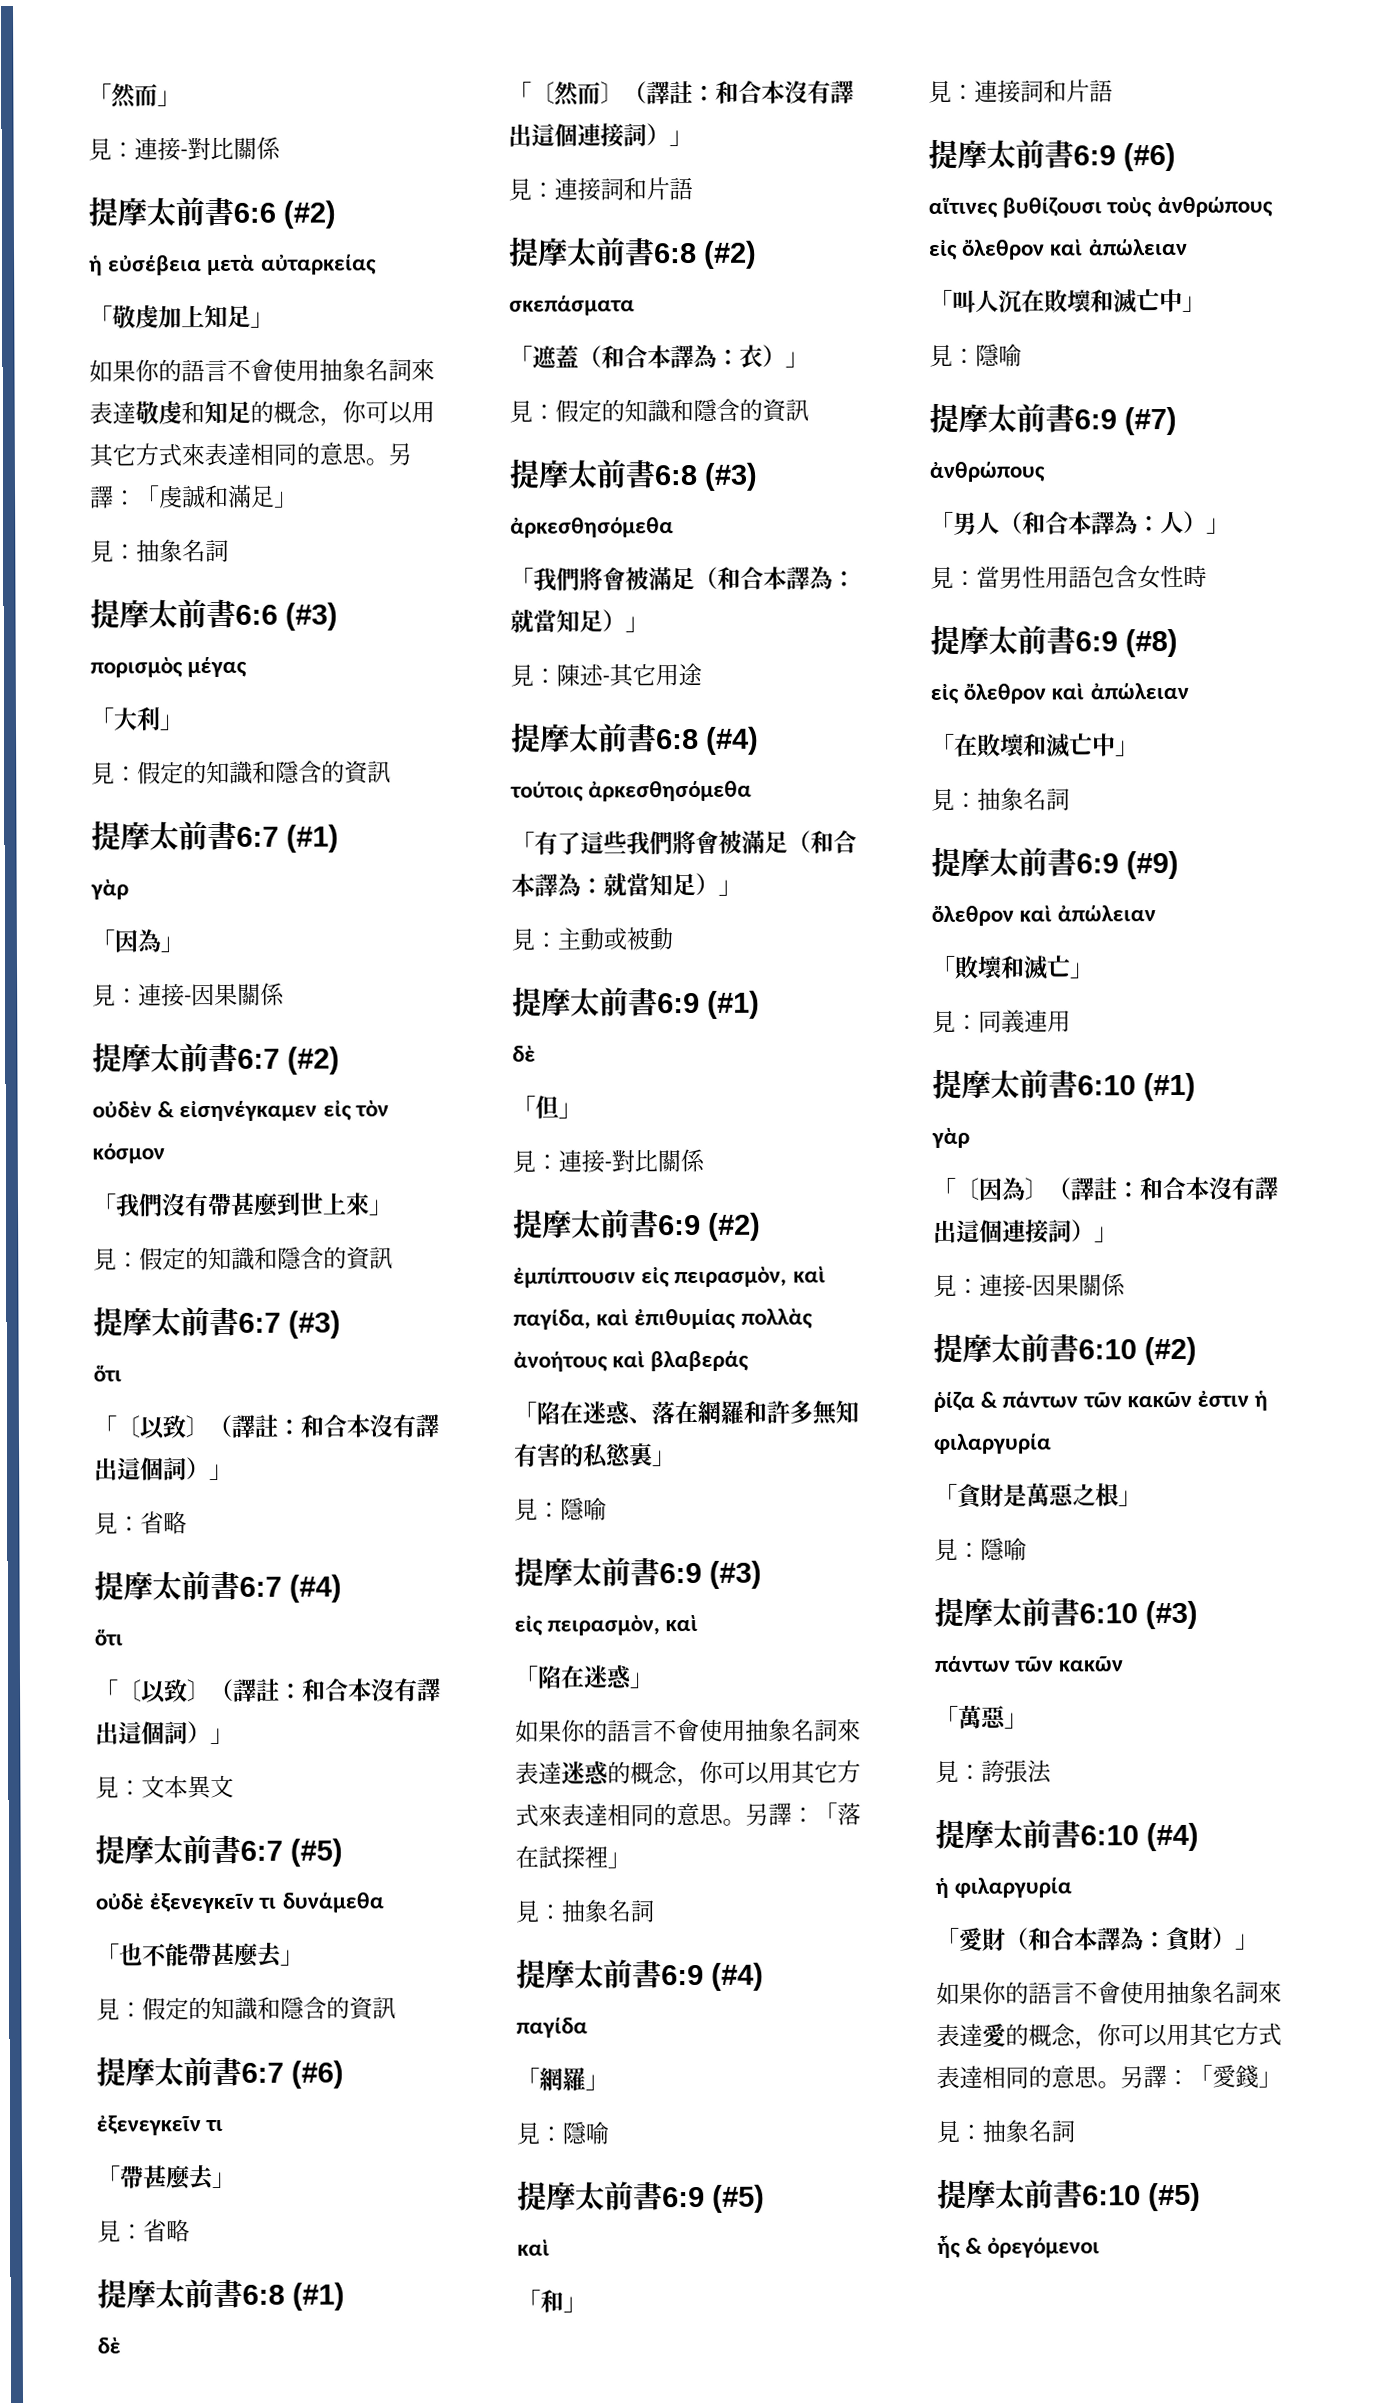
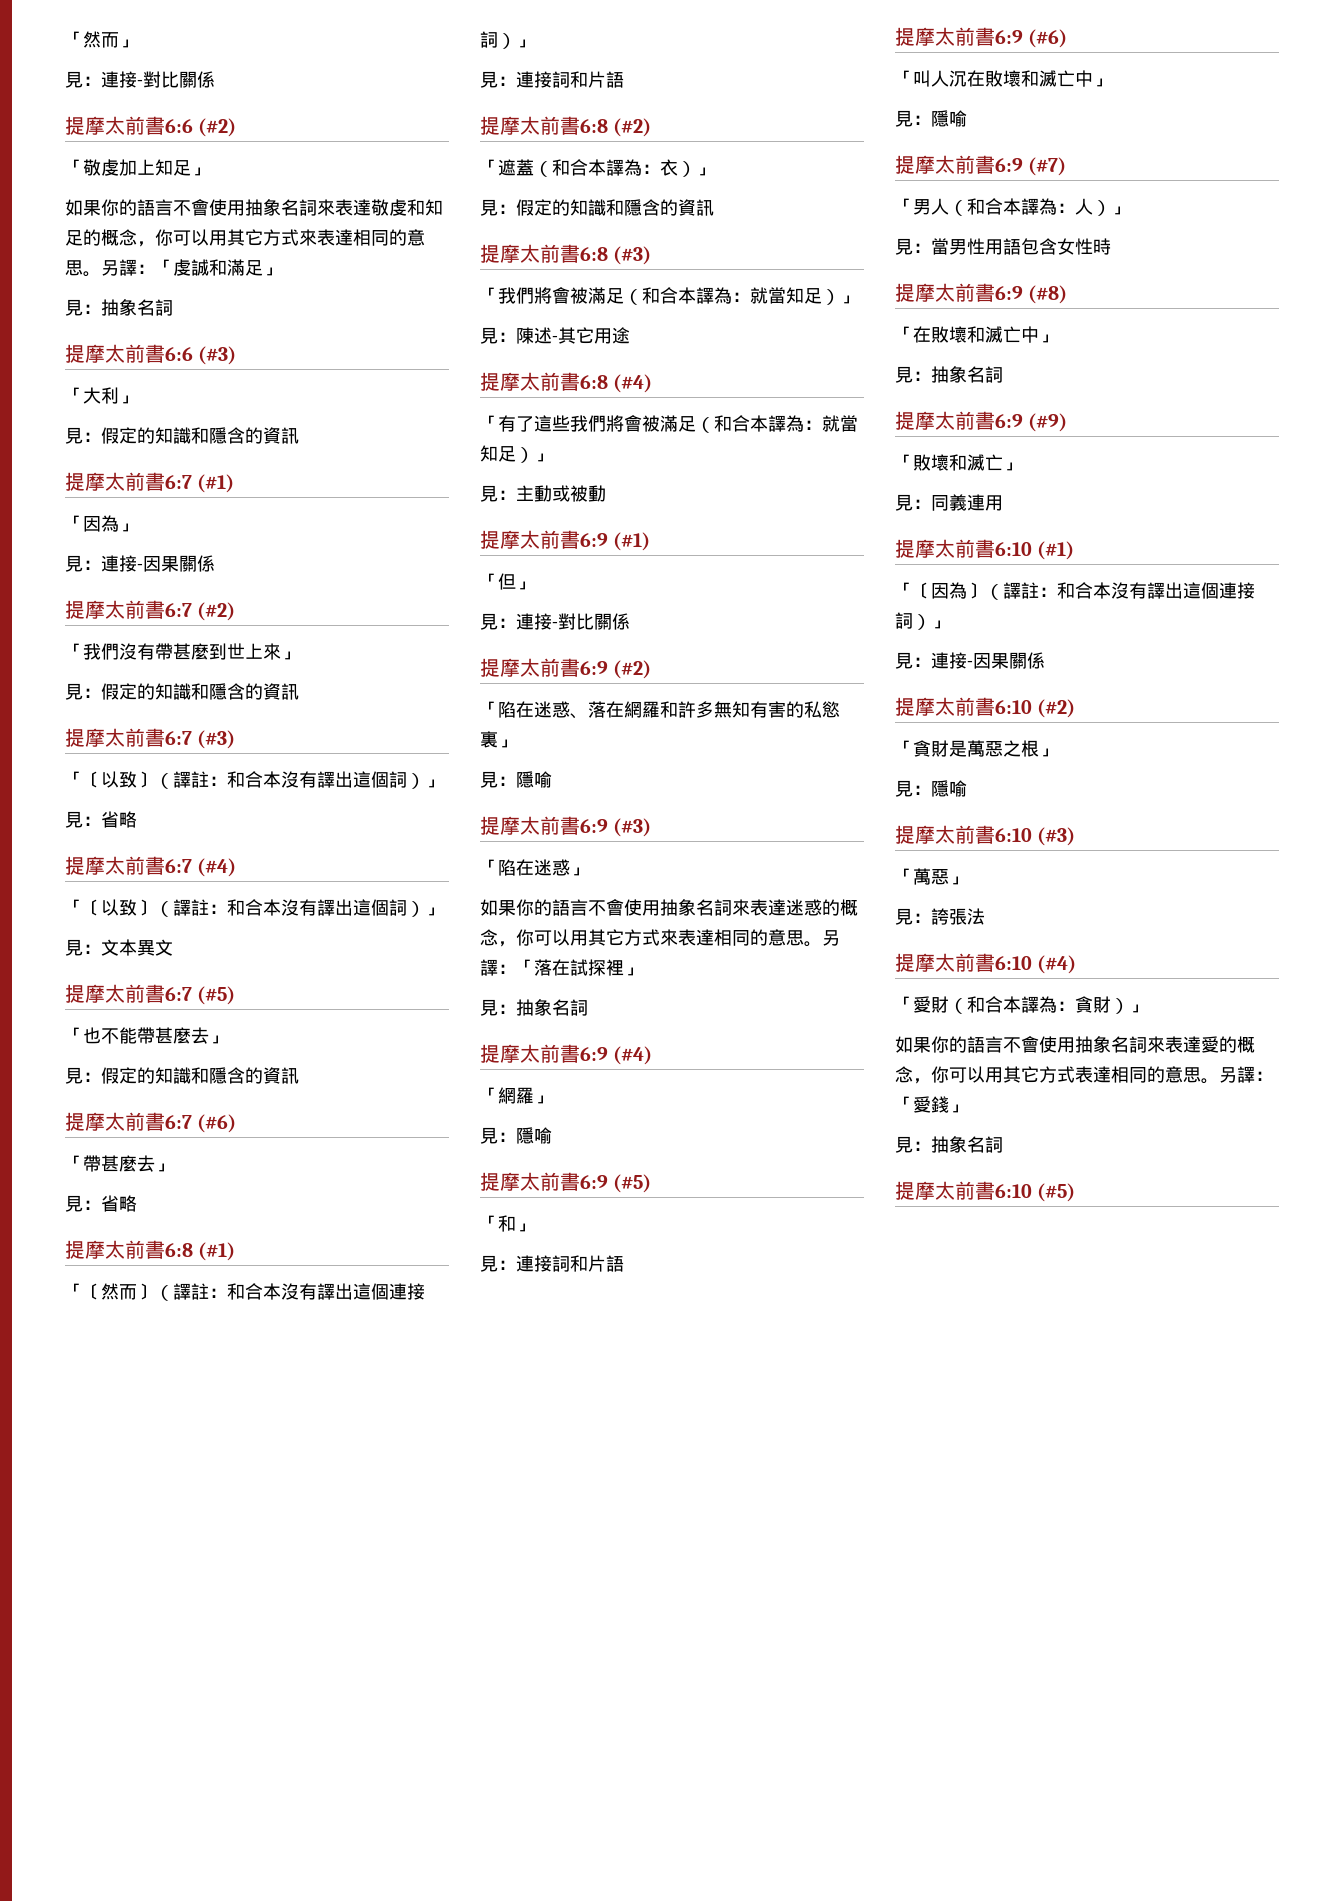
- ἡ εὐσέβεια μετὰ αὐταρκείας
- πορισμὸς μέγας
  提摩太前書6:7 (#1)
- γὰρ
- οὐδὲν & εἰσηνέγκαμεν εἰς τὸν κόσμον
  提摩太前書6:7 (#3)
- ὅτι
  提摩太前書6:7 (#4)
- ὅτι
- οὐδὲ ἐξενεγκεῖν τι δυνάμεθα
  提摩太前書6:7 (#6)
- ἐξενεγκεῖν τι
  提摩太前書6:8 (#1)
- δὲ
- σκεπάσματα
  提摩太前書6:8 (#3)
- ἀρκεσθησόμεθα
- τούτοις ἀρκεσθησόμεθα
  提摩太前書6:9 (#1)
- δὲ
- ἐμπίπτουσιν εἰς πειρασμὸν, καὶ παγίδα, καὶ ἐπιθυμίας πολλὰς ἀνοήτους καὶ βλαβεράς
  提摩太前書6:9 (#3)
- εἰς πειρασμὸν, καὶ
- παγίδα
  提摩太前書6:9 (#5)
- καὶ
- αἵτινες βυθίζουσι τοὺς ἀνθρώπους εἰς ὄλεθρον καὶ ἀπώλειαν
  提摩太前書6:9 (#7)
- ἀνθρώπους
  提摩太前書6:9 (#8)
- εἰς ὄλεθρον καὶ ἀπώλειαν
  提摩太前書6:9 (#9)
- ὄλεθρον καὶ ἀπώλειαν
  提摩太前書6:10 (#1)
- γὰρ
- ῥίζα & πάντων τῶν κακῶν ἐστιν ἡ φιλαργυρία
  提摩太前書6:10 (#3)
- πάντων τῶν κακῶν
  提摩太前書6:10 (#4)
- ἡ φιλαργυρία
- ἧς & ὀρεγόμενοι

